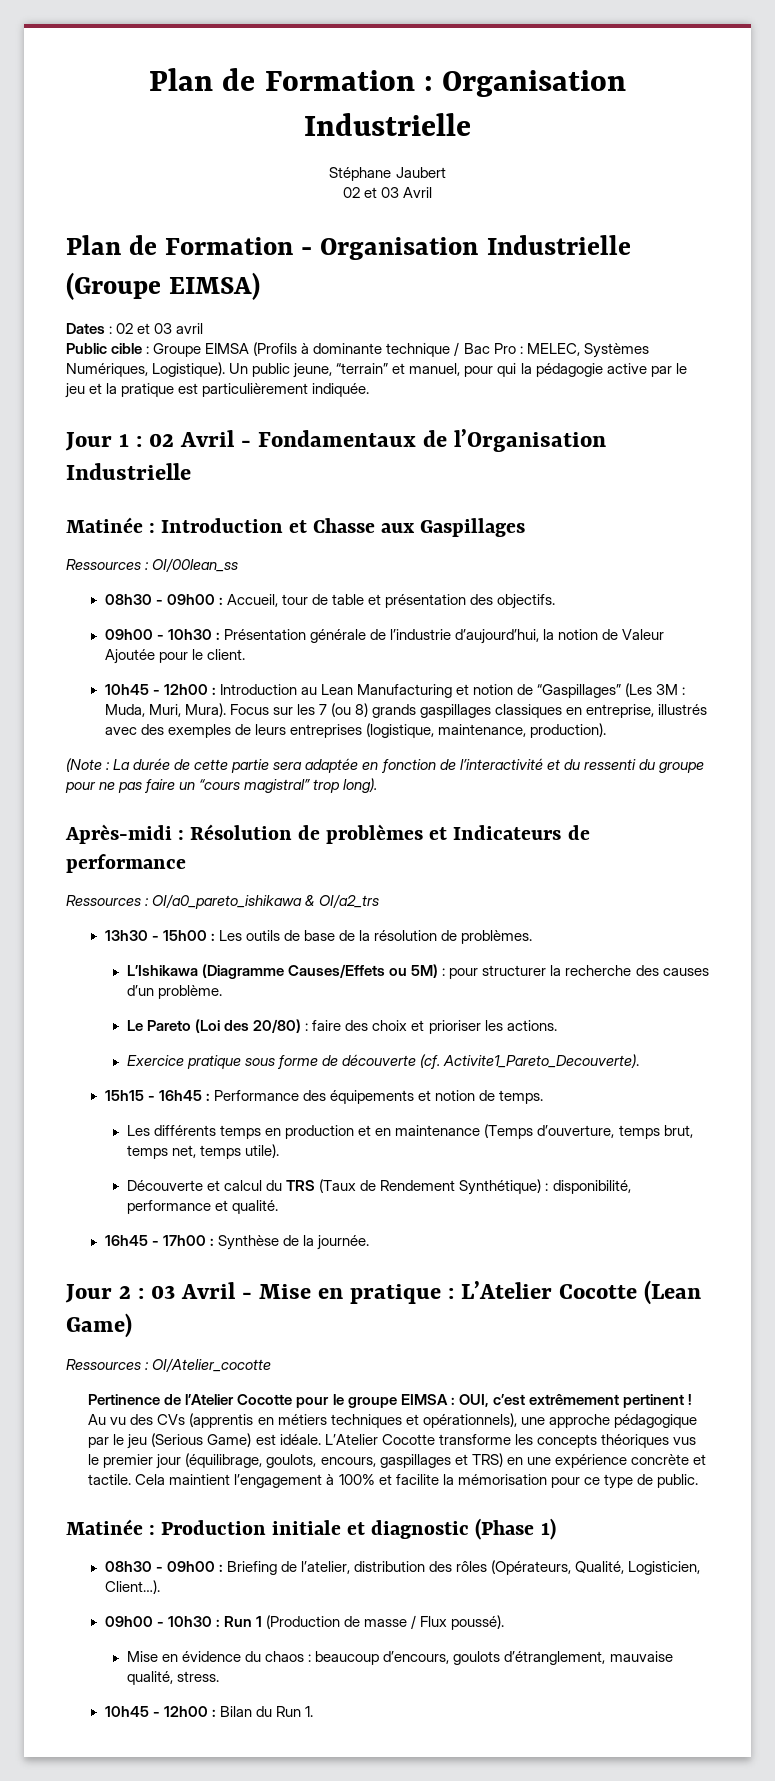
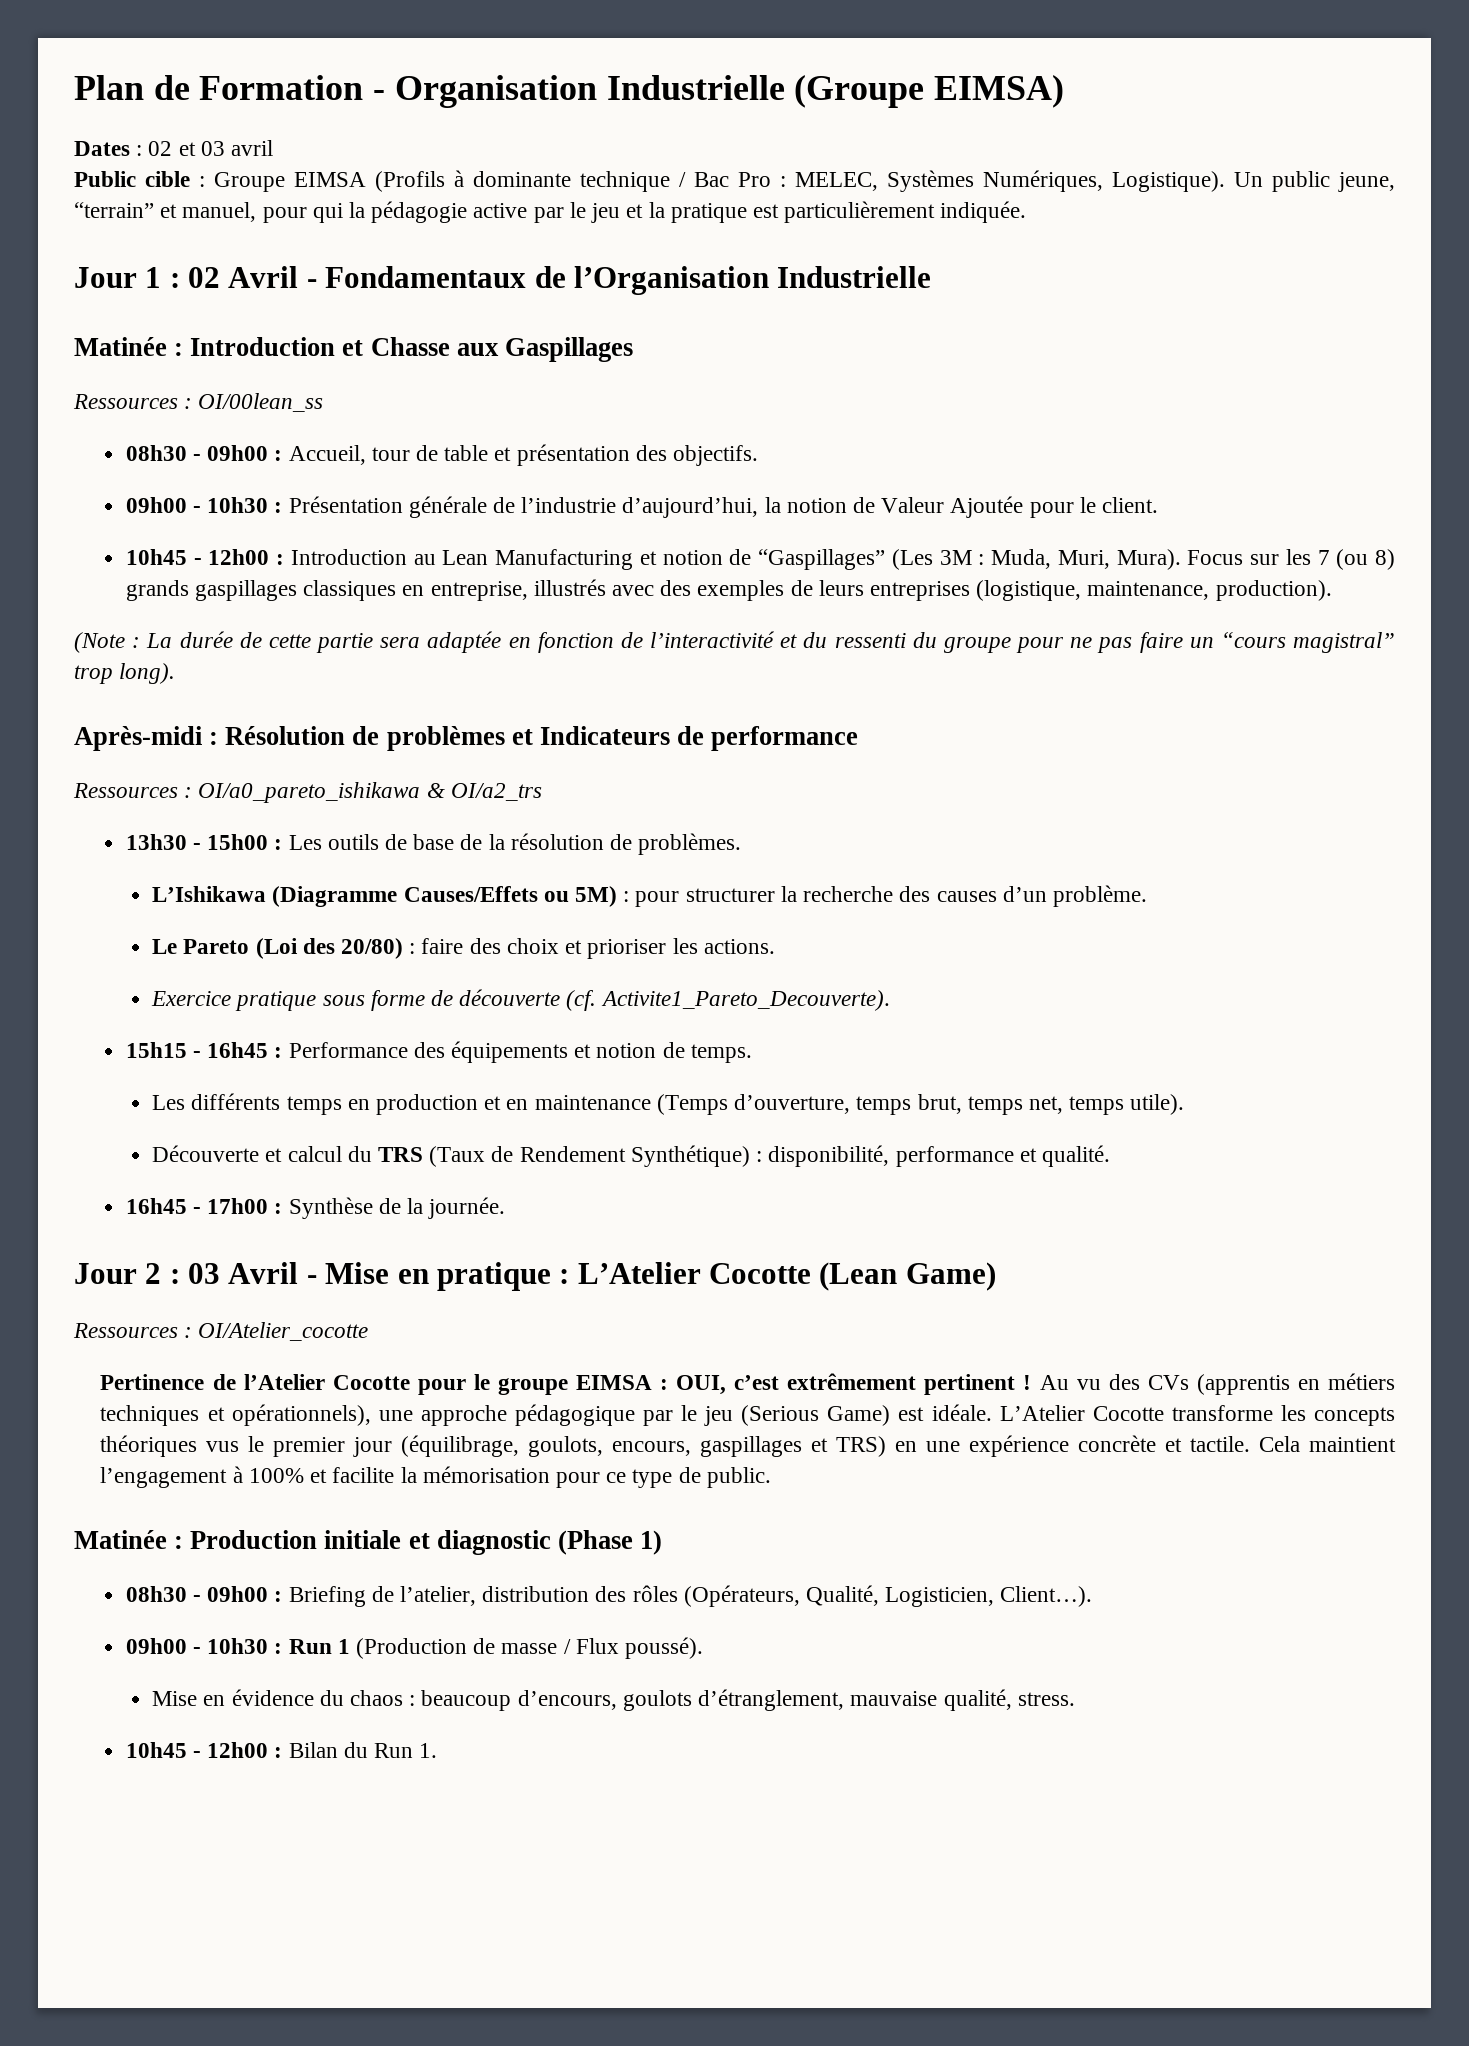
- Plan de Formation : Organisation Industrielle
- Stéphane Jaubert
- 02 et 03 Avril

